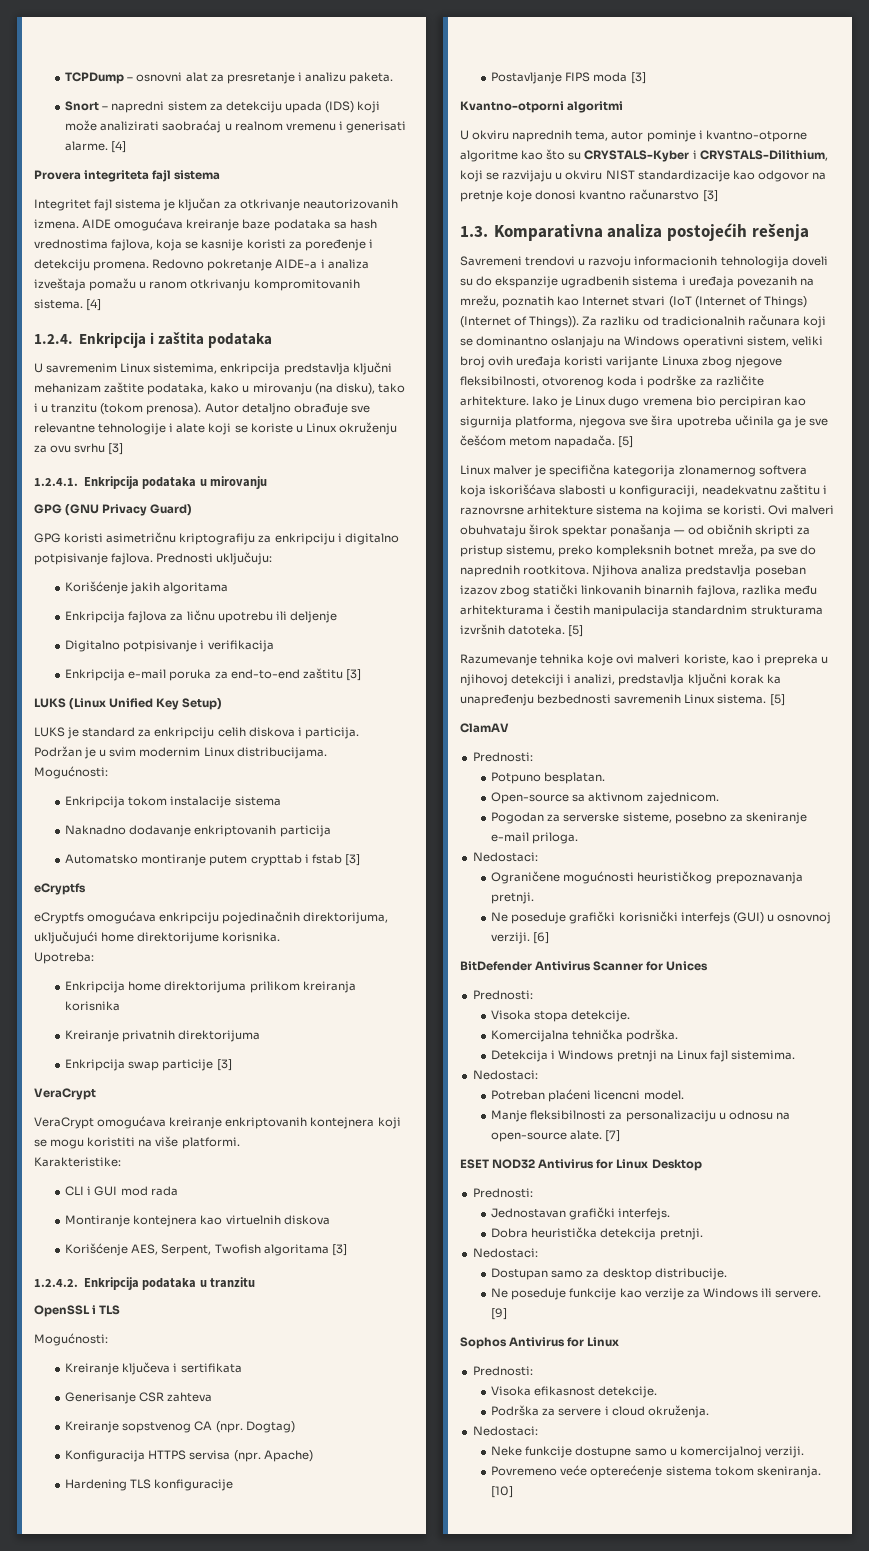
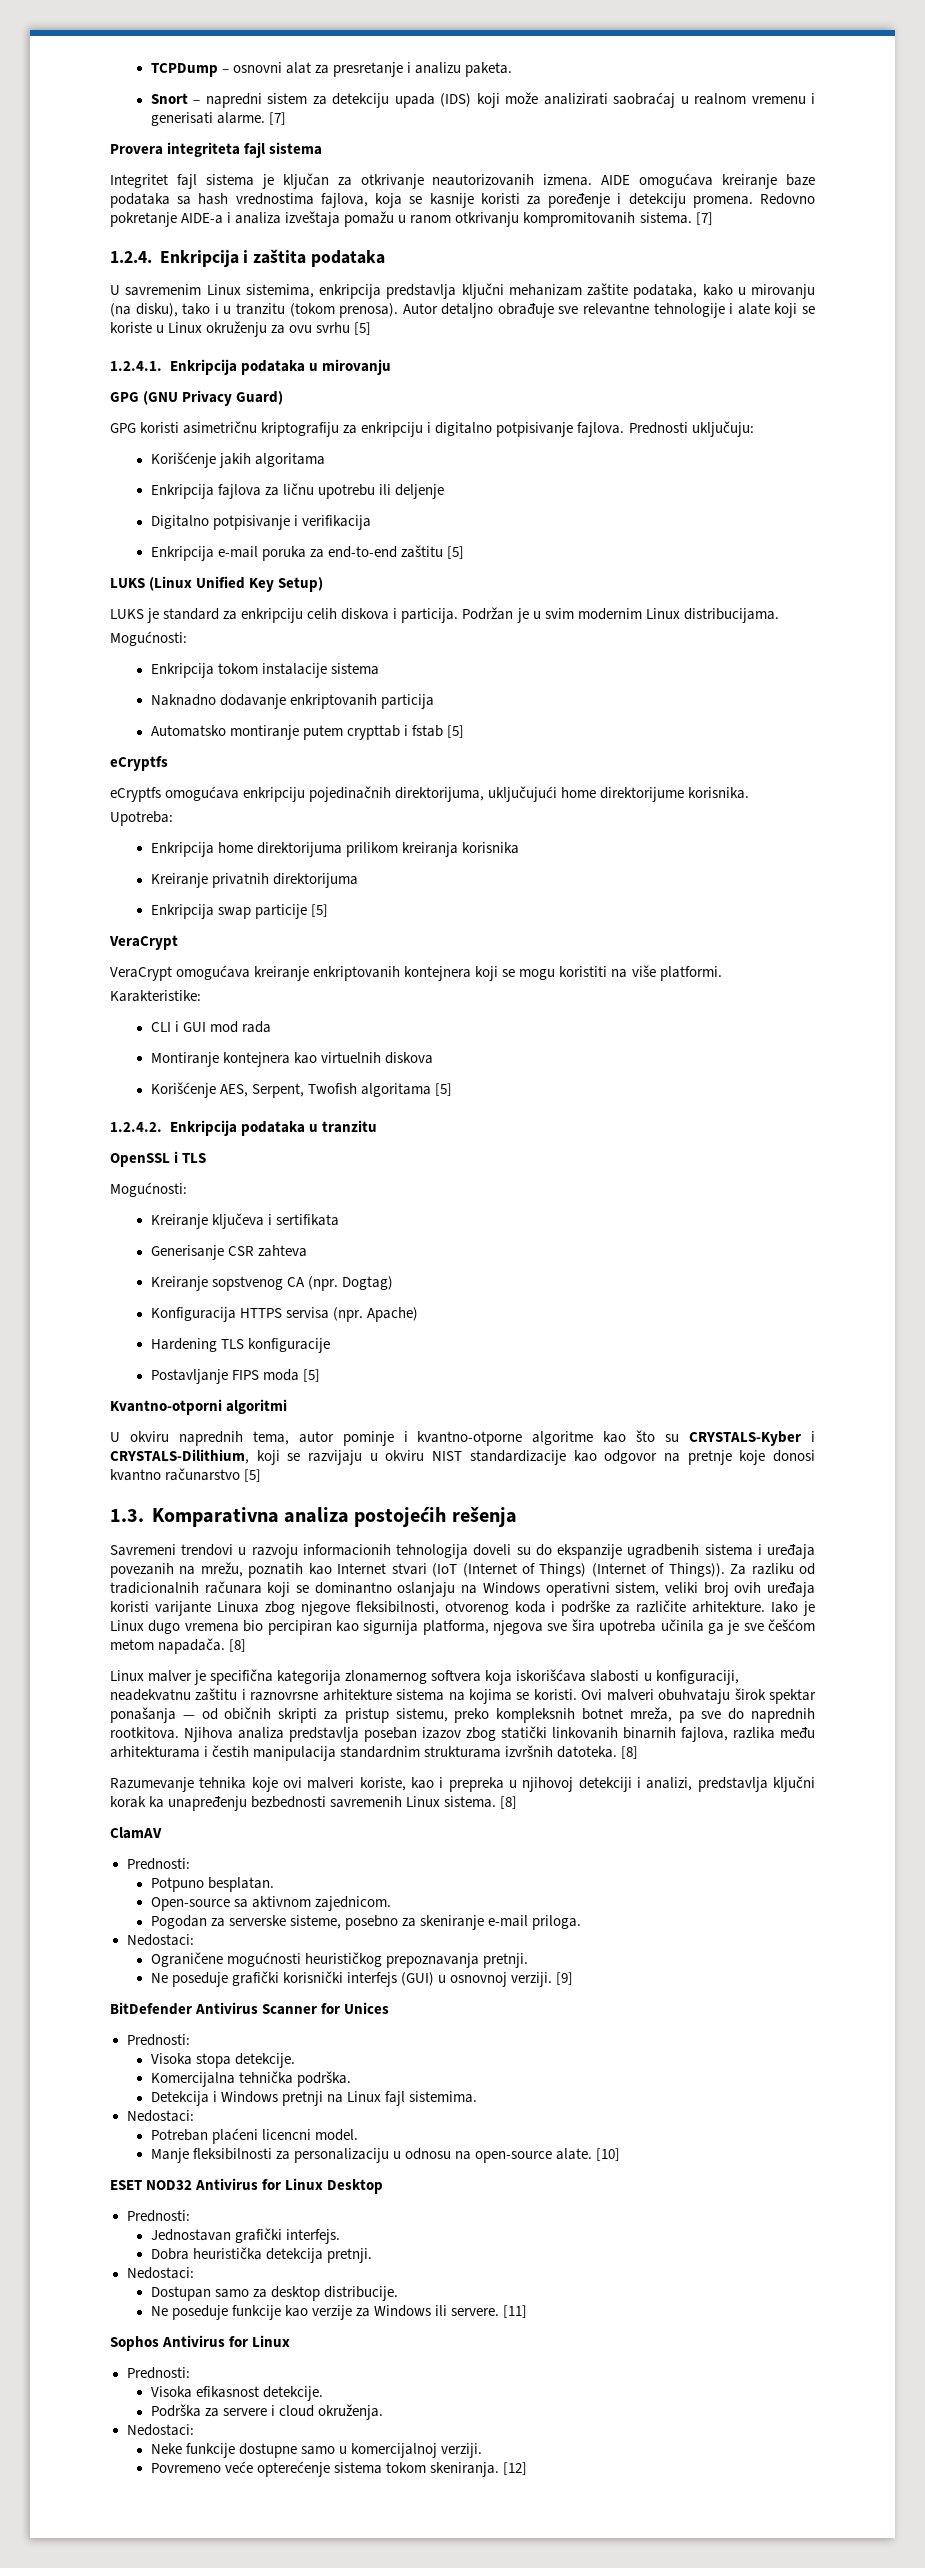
- Snort – napredni sistem za detekciju upada (IDS) koji može analizirati saobraćaj u realnom vremenu i generisati alarme. [4]
+ Snort – napredni sistem za detekciju upada (IDS) koji može analizirati saobraćaj u realnom vremenu i generisati alarme. [7]
- Redovno pokretanje AIDE-a i analiza izveštaja pomažu u ranom otkrivanju kompromitovanih sistema. [4]
+ Redovno pokretanje AIDE-a i analiza izveštaja pomažu u ranom otkrivanju kompromitovanih sistema. [7]
- Autor detaljno obrađuje sve relevantne tehnologije i alate koji se koriste u Linux okruženju za ovu svrhu [3]
+ Autor detaljno obrađuje sve relevantne tehnologije i alate koji se koriste u Linux okruženju za ovu svrhu [5]
- Enkripcija e-mail poruka za end-to-end zaštitu [3]
+ Enkripcija e-mail poruka za end-to-end zaštitu [5]
- Automatsko montiranje putem crypttab i fstab [3]
+ Automatsko montiranje putem crypttab i fstab [5]
- Enkripcija swap particije [3]
+ Enkripcija swap particije [5]
- Korišćenje AES, Serpent, Twofish algoritama [3]
+ Korišćenje AES, Serpent, Twofish algoritama [5]
- Postavljanje FIPS moda [3]
+ Postavljanje FIPS moda [5]
- U okviru naprednih tema, autor pominje i kvantno-otporne algoritme kao što su CRYSTALS-Kyber i CRYSTALS-Dilithium, koji se razvijaju u okviru NIST standardizacije kao odgovor na pretnje koje donosi kvantno računarstvo [3]
+ U okviru naprednih tema, autor pominje i kvantno-otporne algoritme kao što su CRYSTALS-Kyber i CRYSTALS-Dilithium, koji se razvijaju u okviru NIST standardizacije kao odgovor na pretnje koje donosi kvantno računarstvo [5]
- Iako je Linux dugo vremena bio percipiran kao sigurnija platforma, njegova sve šira upotreba učinila ga je sve češćom metom napadača. [5]
+ Iako je Linux dugo vremena bio percipiran kao sigurnija platforma, njegova sve šira upotreba učinila ga je sve češćom metom napadača. [8]
- Njihova analiza predstavlja poseban izazov zbog statički linkovanih binarnih fajlova, razlika među arhitekturama i čestih manipulacija standardnim strukturama izvršnih datoteka. [5]
+ Njihova analiza predstavlja poseban izazov zbog statički linkovanih binarnih fajlova, razlika među arhitekturama i čestih manipulacija standardnim strukturama izvršnih datoteka. [8]
- Razumevanje tehnika koje ovi malveri koriste, kao i prepreka u njihovoj detekciji i analizi, predstavlja ključni korak ka unapređenju bezbednosti savremenih Linux sistema. [5]
+ Razumevanje tehnika koje ovi malveri koriste, kao i prepreka u njihovoj detekciji i analizi, predstavlja ključni korak ka unapređenju bezbednosti savremenih Linux sistema. [8]
- [6]
+ [9]
- [7]
+ [10]
- [9]
+ [11]
- [10]
+ [12]

